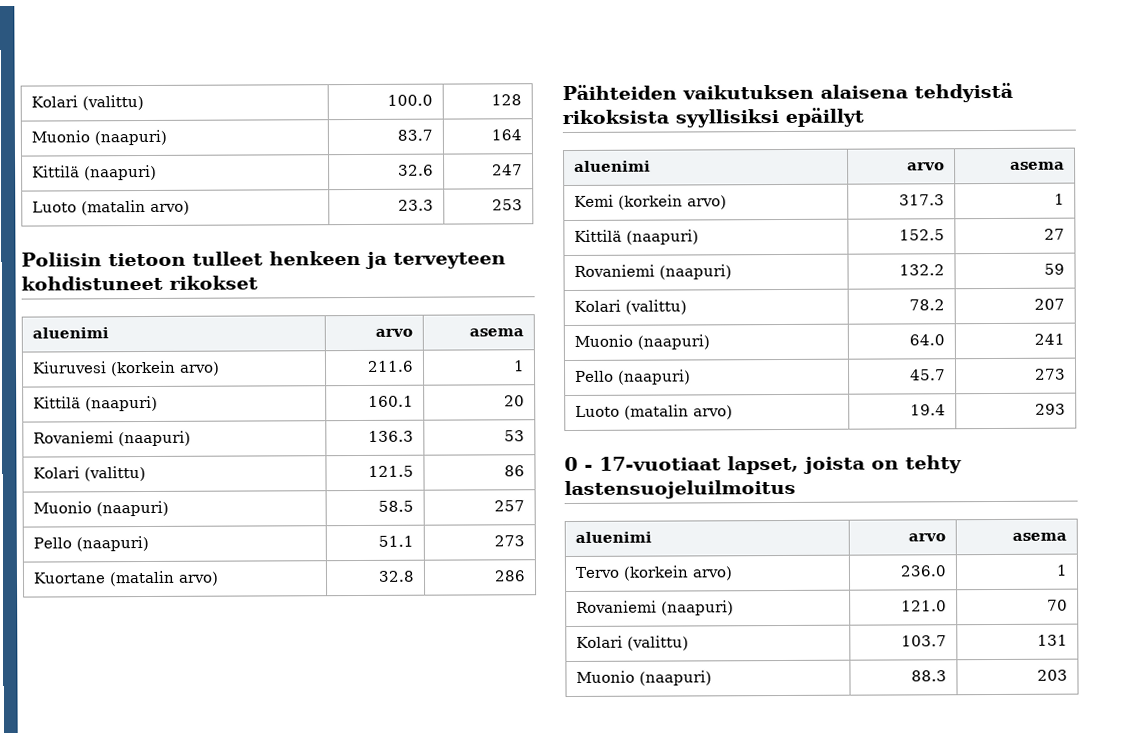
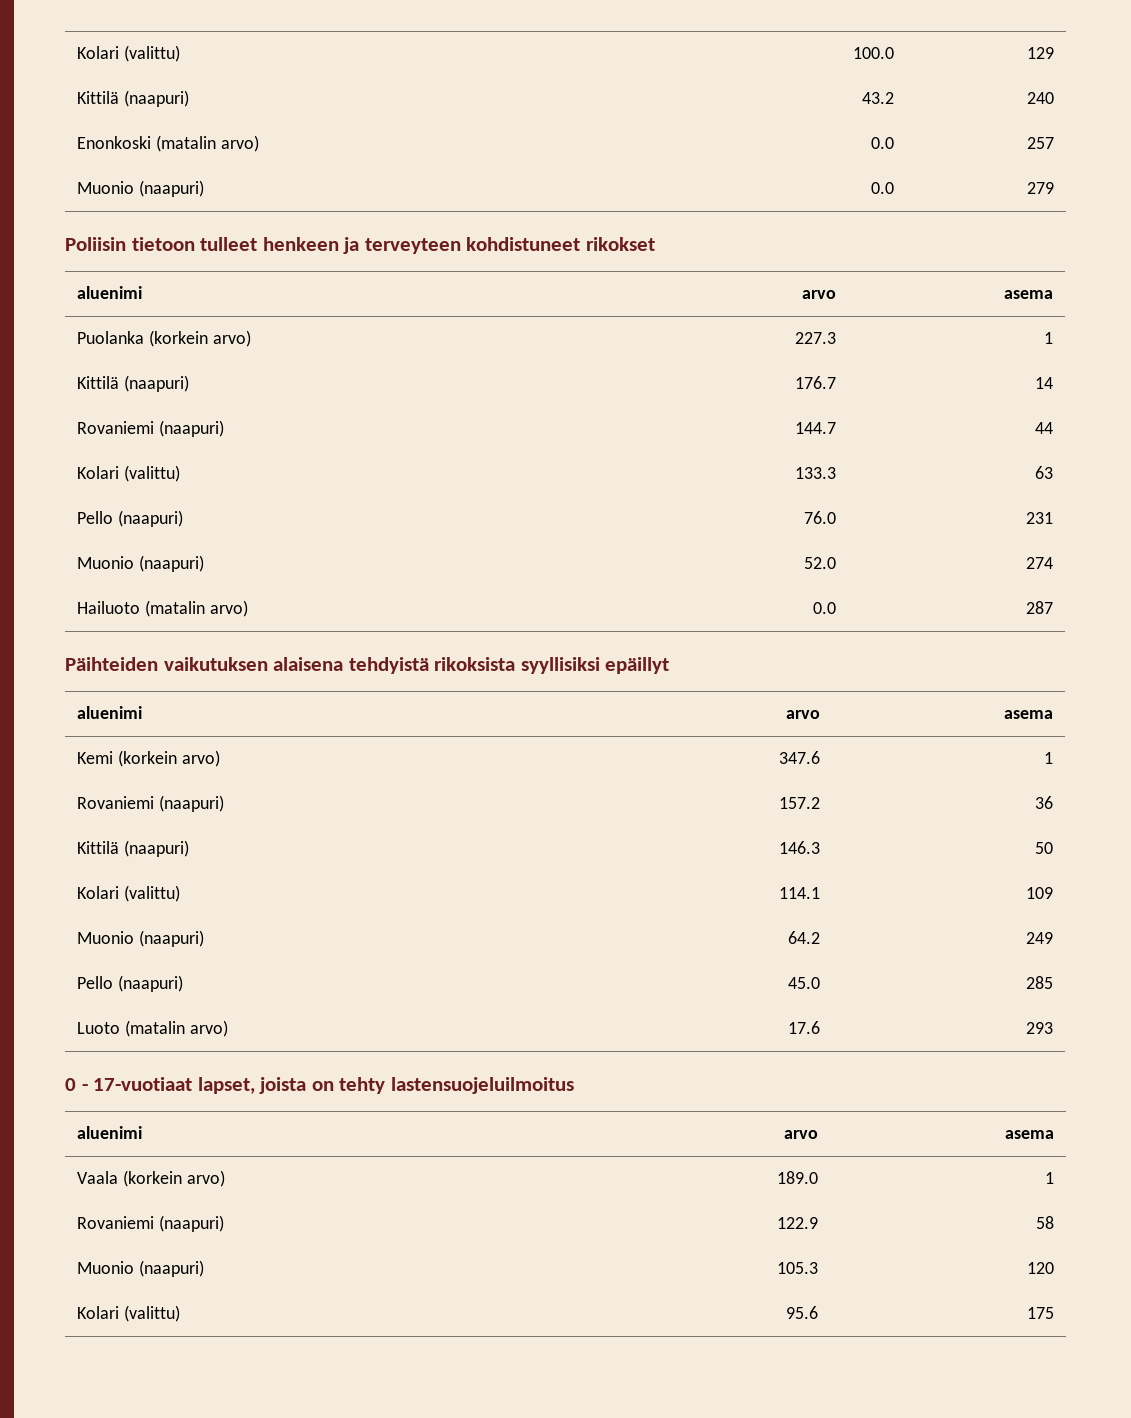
- Kolari (valittu) | 100.0 | 128
- Muonio (naapuri) | 83.7 | 164
- Kittilä (naapuri) | 32.6 | 247
- Luoto (matalin arvo) | 23.3 | 253
+ Kolari (valittu) | 100.0 | 129
+ Kittilä (naapuri) | 43.2 | 240
+ Enonkoski (matalin arvo) | 0.0 | 257
+ Muonio (naapuri) | 0.0 | 279
- Kiuruvesi (korkein arvo) | 211.6 | 1
- Kittilä (naapuri) | 160.1 | 20
- Rovaniemi (naapuri) | 136.3 | 53
- Kolari (valittu) | 121.5 | 86
- Muonio (naapuri) | 58.5 | 257
- Pello (naapuri) | 51.1 | 273
- Kuortane (matalin arvo) | 32.8 | 286
+ Puolanka (korkein arvo) | 227.3 | 1
+ Kittilä (naapuri) | 176.7 | 14
+ Rovaniemi (naapuri) | 144.7 | 44
+ Kolari (valittu) | 133.3 | 63
+ Pello (naapuri) | 76.0 | 231
+ Muonio (naapuri) | 52.0 | 274
+ Hailuoto (matalin arvo) | 0.0 | 287
- Kemi (korkein arvo) | 317.3 | 1
- Kittilä (naapuri) | 152.5 | 27
- Rovaniemi (naapuri) | 132.2 | 59
- Kolari (valittu) | 78.2 | 207
- Muonio (naapuri) | 64.0 | 241
- Pello (naapuri) | 45.7 | 273
- Luoto (matalin arvo) | 19.4 | 293
+ Kemi (korkein arvo) | 347.6 | 1
+ Rovaniemi (naapuri) | 157.2 | 36
+ Kittilä (naapuri) | 146.3 | 50
+ Kolari (valittu) | 114.1 | 109
+ Muonio (naapuri) | 64.2 | 249
+ Pello (naapuri) | 45.0 | 285
+ Luoto (matalin arvo) | 17.6 | 293
- Tervo (korkein arvo) | 236.0 | 1
- Rovaniemi (naapuri) | 121.0 | 70
- Kolari (valittu) | 103.7 | 131
- Muonio (naapuri) | 88.3 | 203
+ Vaala (korkein arvo) | 189.0 | 1
+ Rovaniemi (naapuri) | 122.9 | 58
+ Muonio (naapuri) | 105.3 | 120
+ Kolari (valittu) | 95.6 | 175

